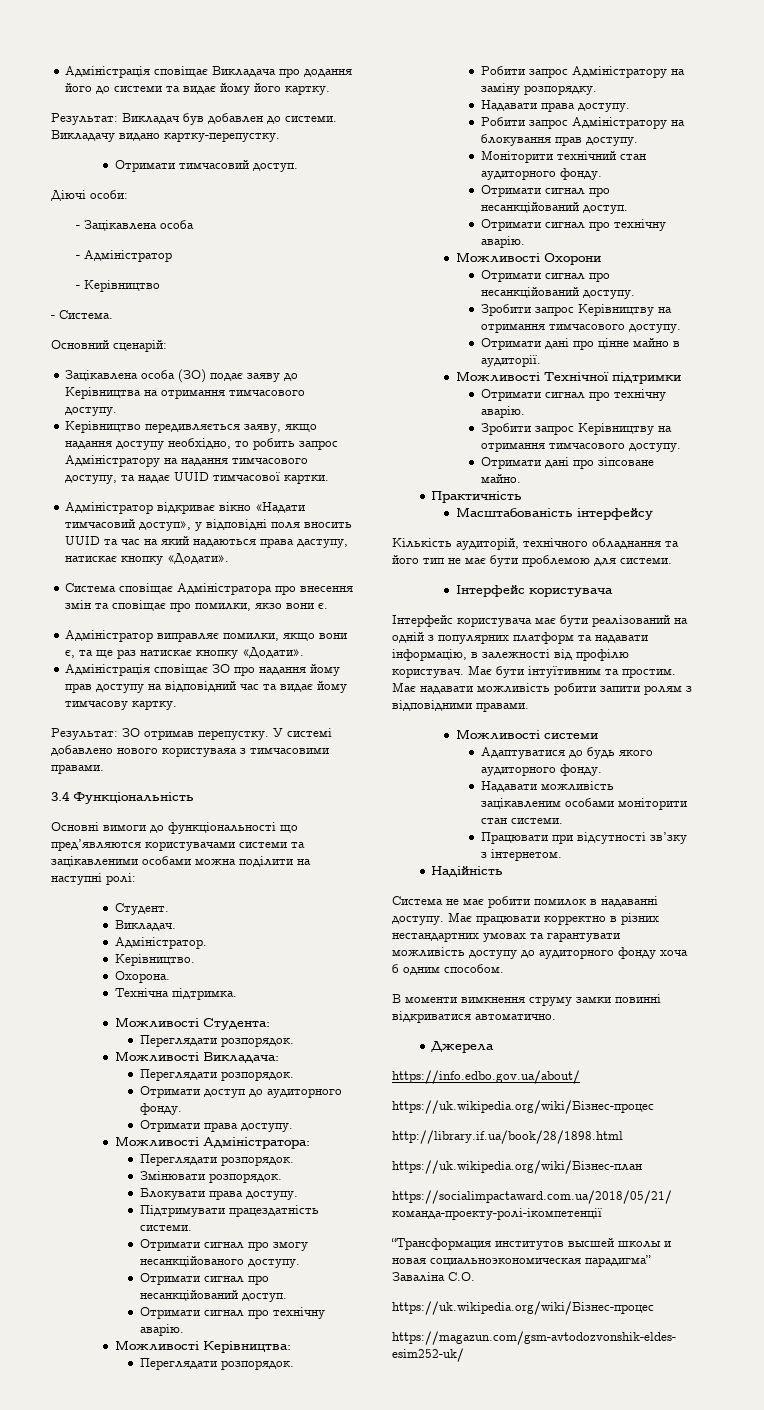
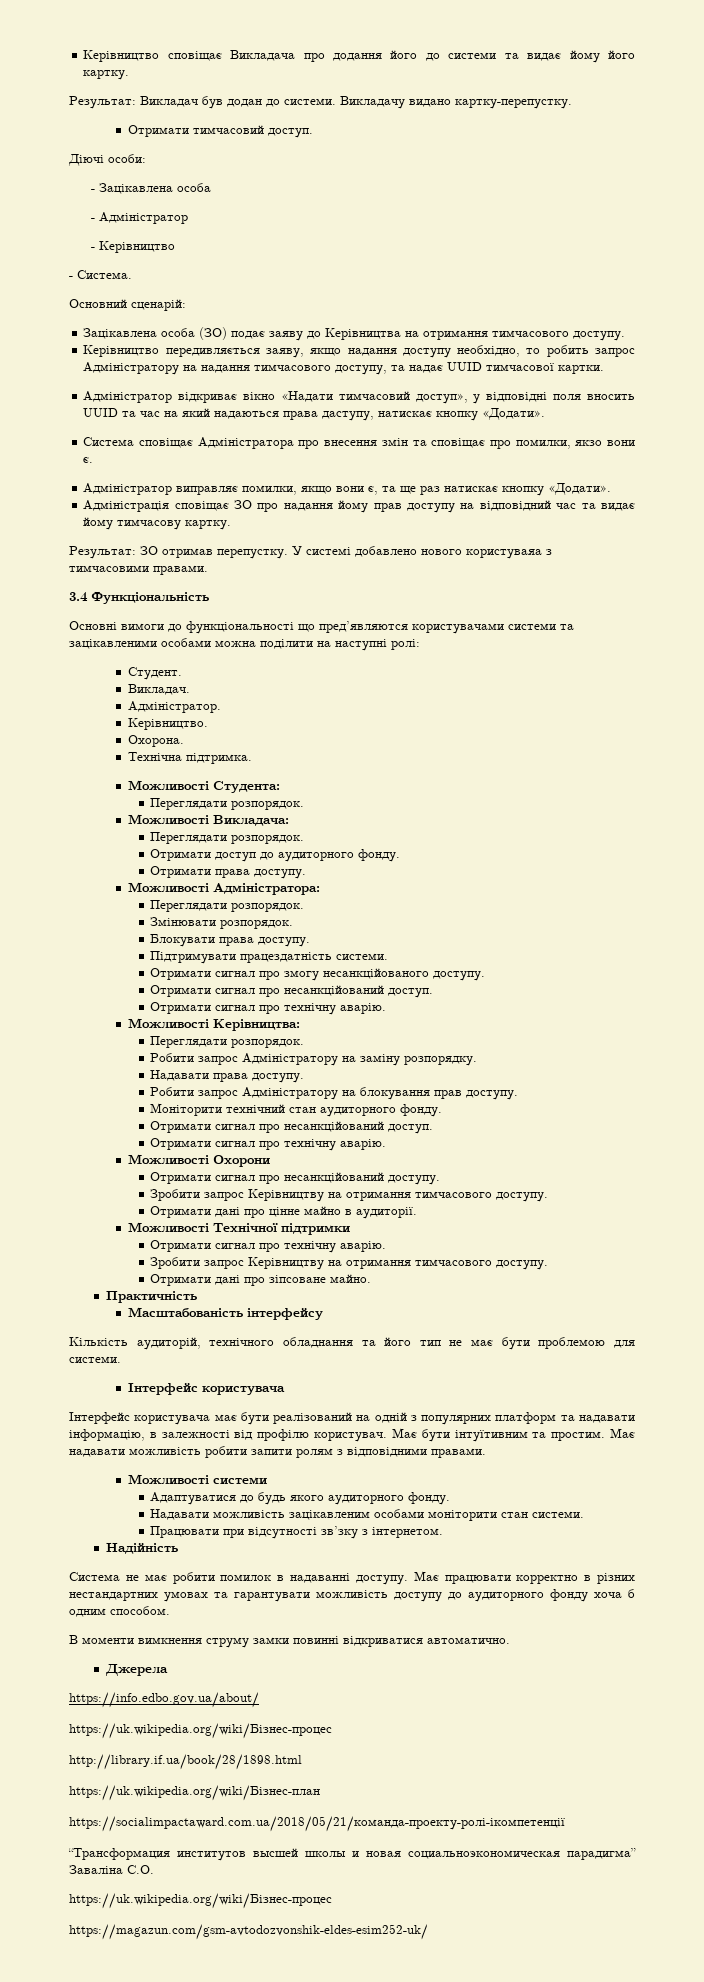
- Адміністрація сповіщає Викладача про додання його до системи та видає йому його картку.
+ Керівництво сповіщає Викладача про додання його до системи та видає йому його картку.
- Результат: Викладач був добавлен до системи.
+ Результат: Викладач був додан до системи.

